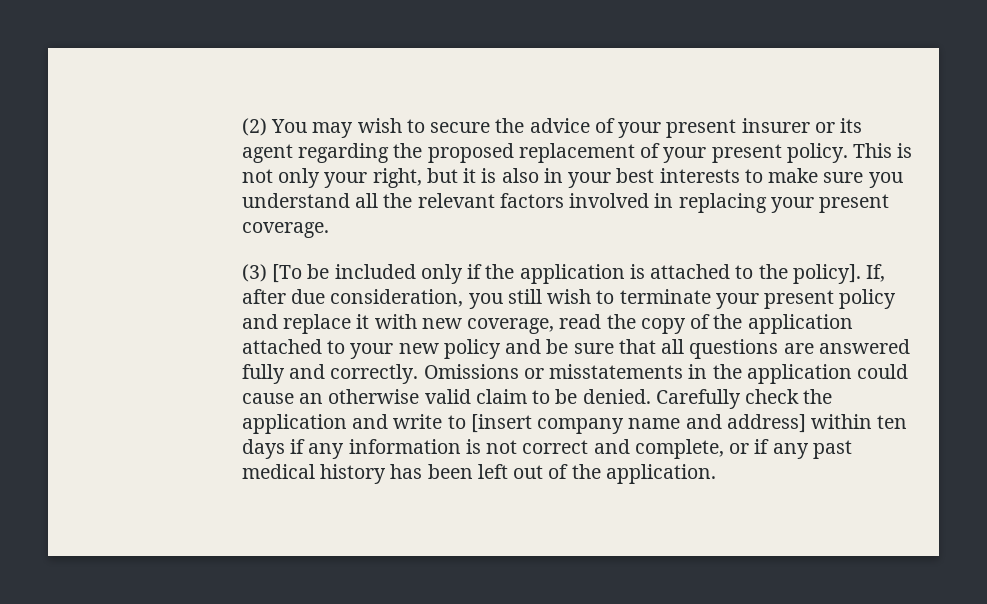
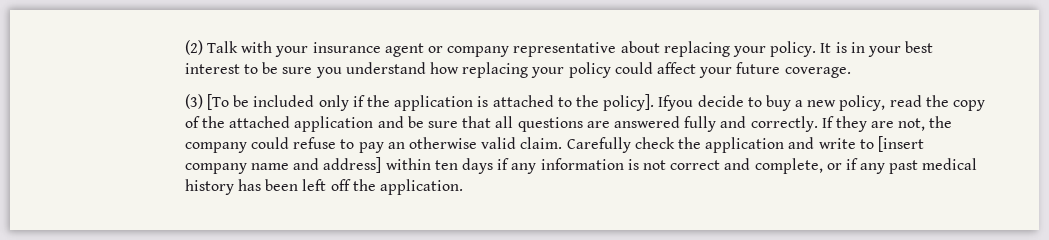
- (2) You may wish to secure the advice of your present insurer or its agent regarding the proposed replacement of your present policy. This is not only your right, but it is also in your best interests to make sure you understand all the relevant factors involved in replacing your present coverage.
+ (2) Talk with your insurance agent or company representative about replacing your policy. It is in your best interest to be sure you understand how replacing your policy could affect your future coverage.
- If, after due consideration, you still wish to terminate your present policy and replace it with new coverage, read the copy of the application attached to your new policy and be sure that all questions are answered fully and correctly.
+ Ifyou decide to buy a new policy, read the copy of the attached application and be sure that all questions are answered fully and correctly.
- Omissions or misstatements in the application could cause an otherwise valid claim to be denied.
+ If they are not, the company could refuse to pay an otherwise valid claim.
- Carefully check the application and write to [insert company name and address] within ten days if any information is not correct and complete, or if any past medical history has been left out of the application.
+ Carefully check the application and write to [insert company name and address] within ten days if any information is not correct and complete, or if any past medical history has been left off the application.

